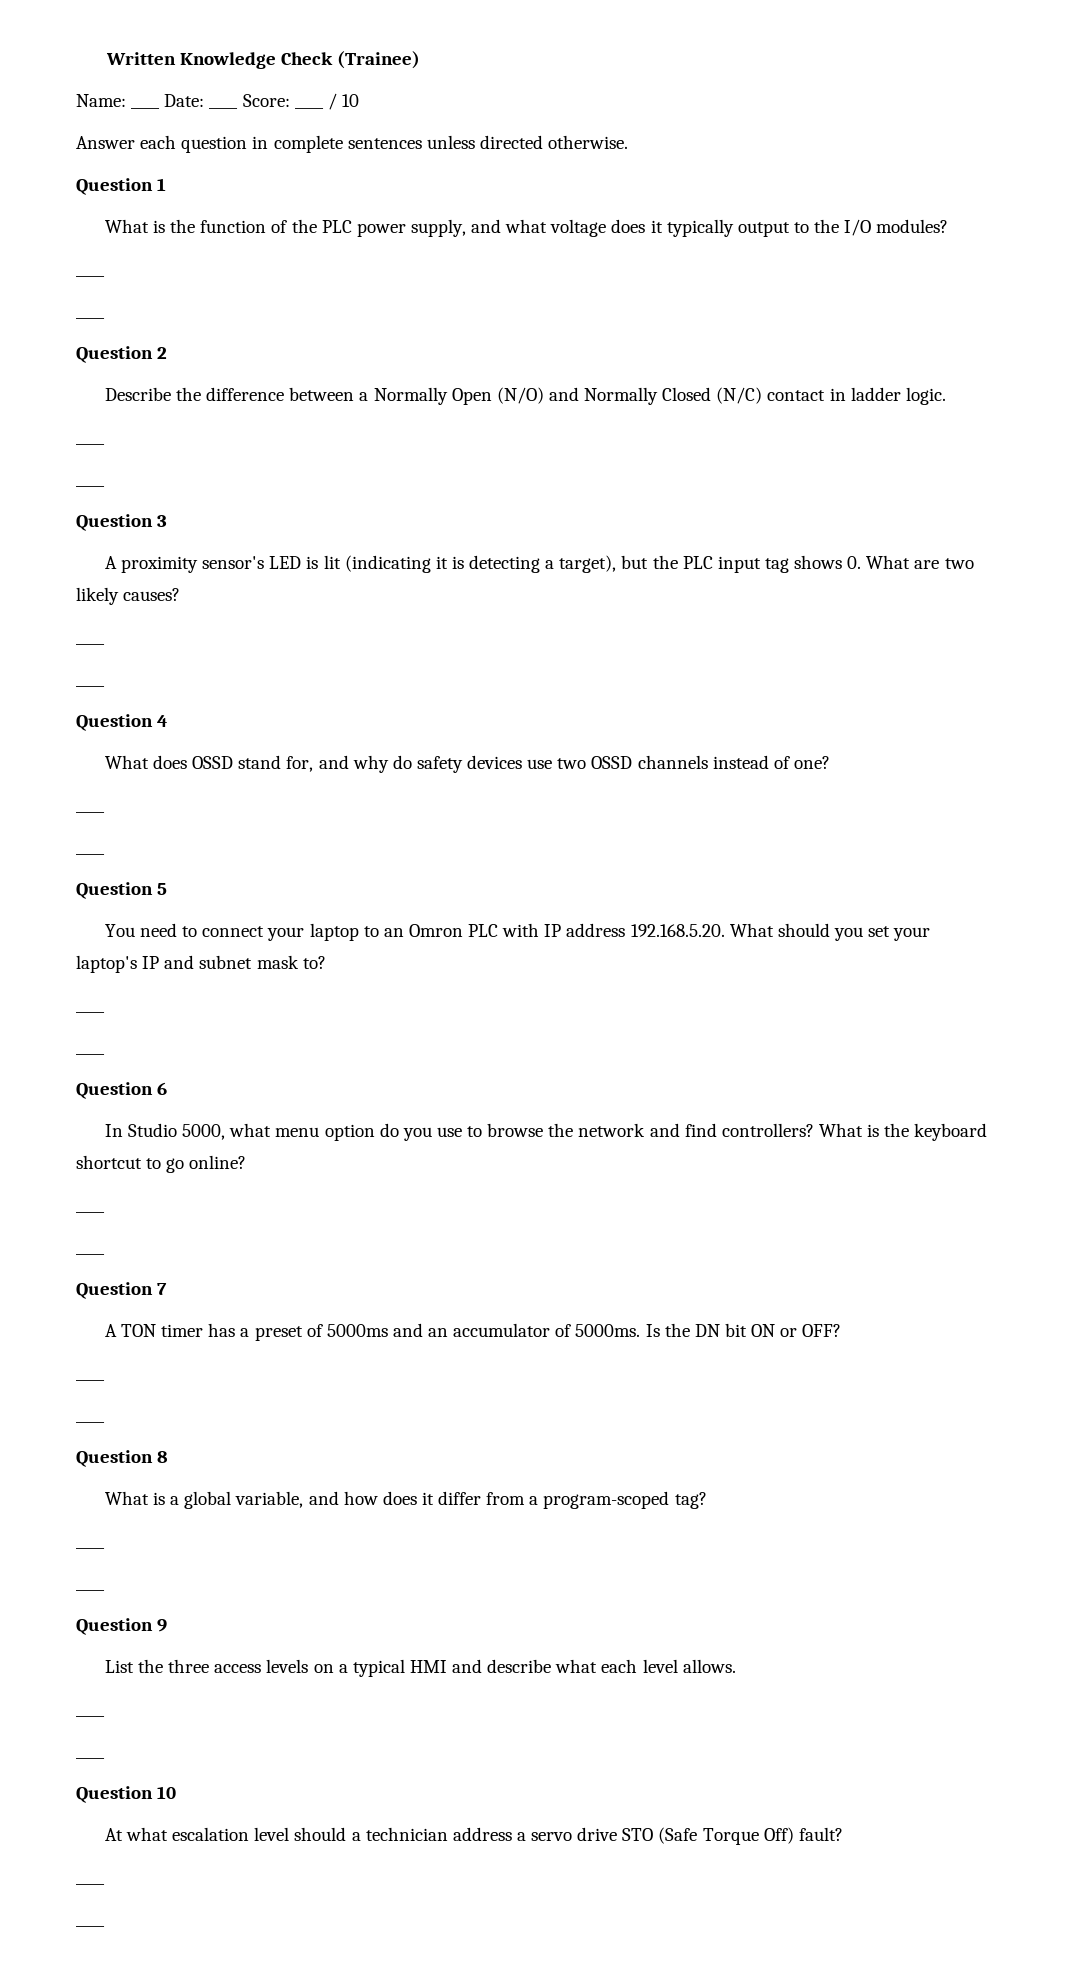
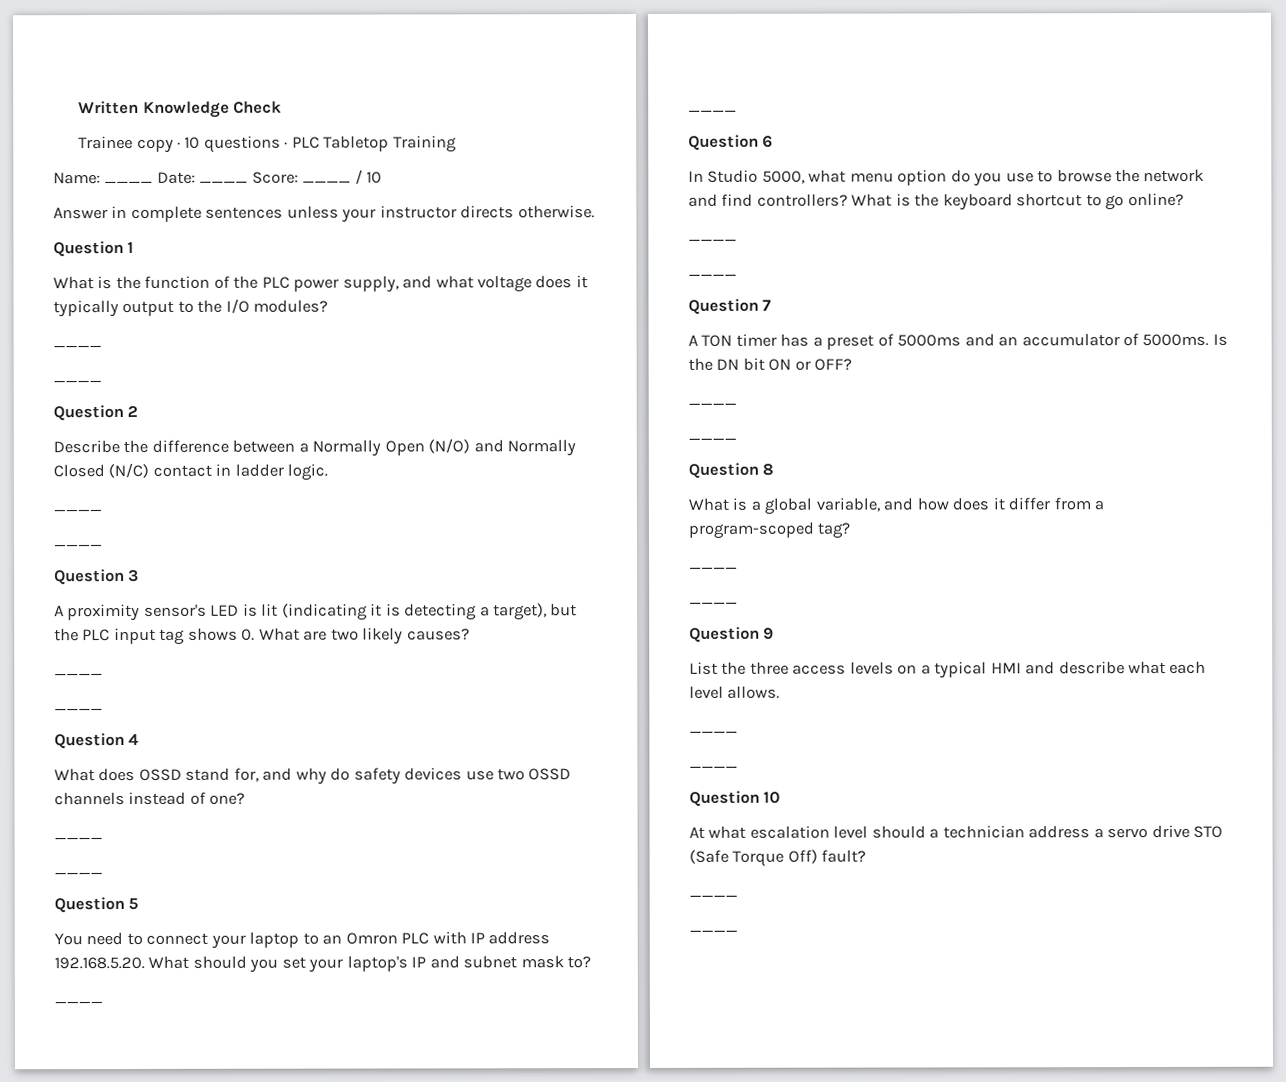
- Written Knowledge Check (Trainee)
+ Written Knowledge Check
+ Trainee copy · 10 questions · PLC Tabletop Training
- Answer each question in complete sentences unless directed otherwise.
+ Answer in complete sentences unless your instructor directs otherwise.

